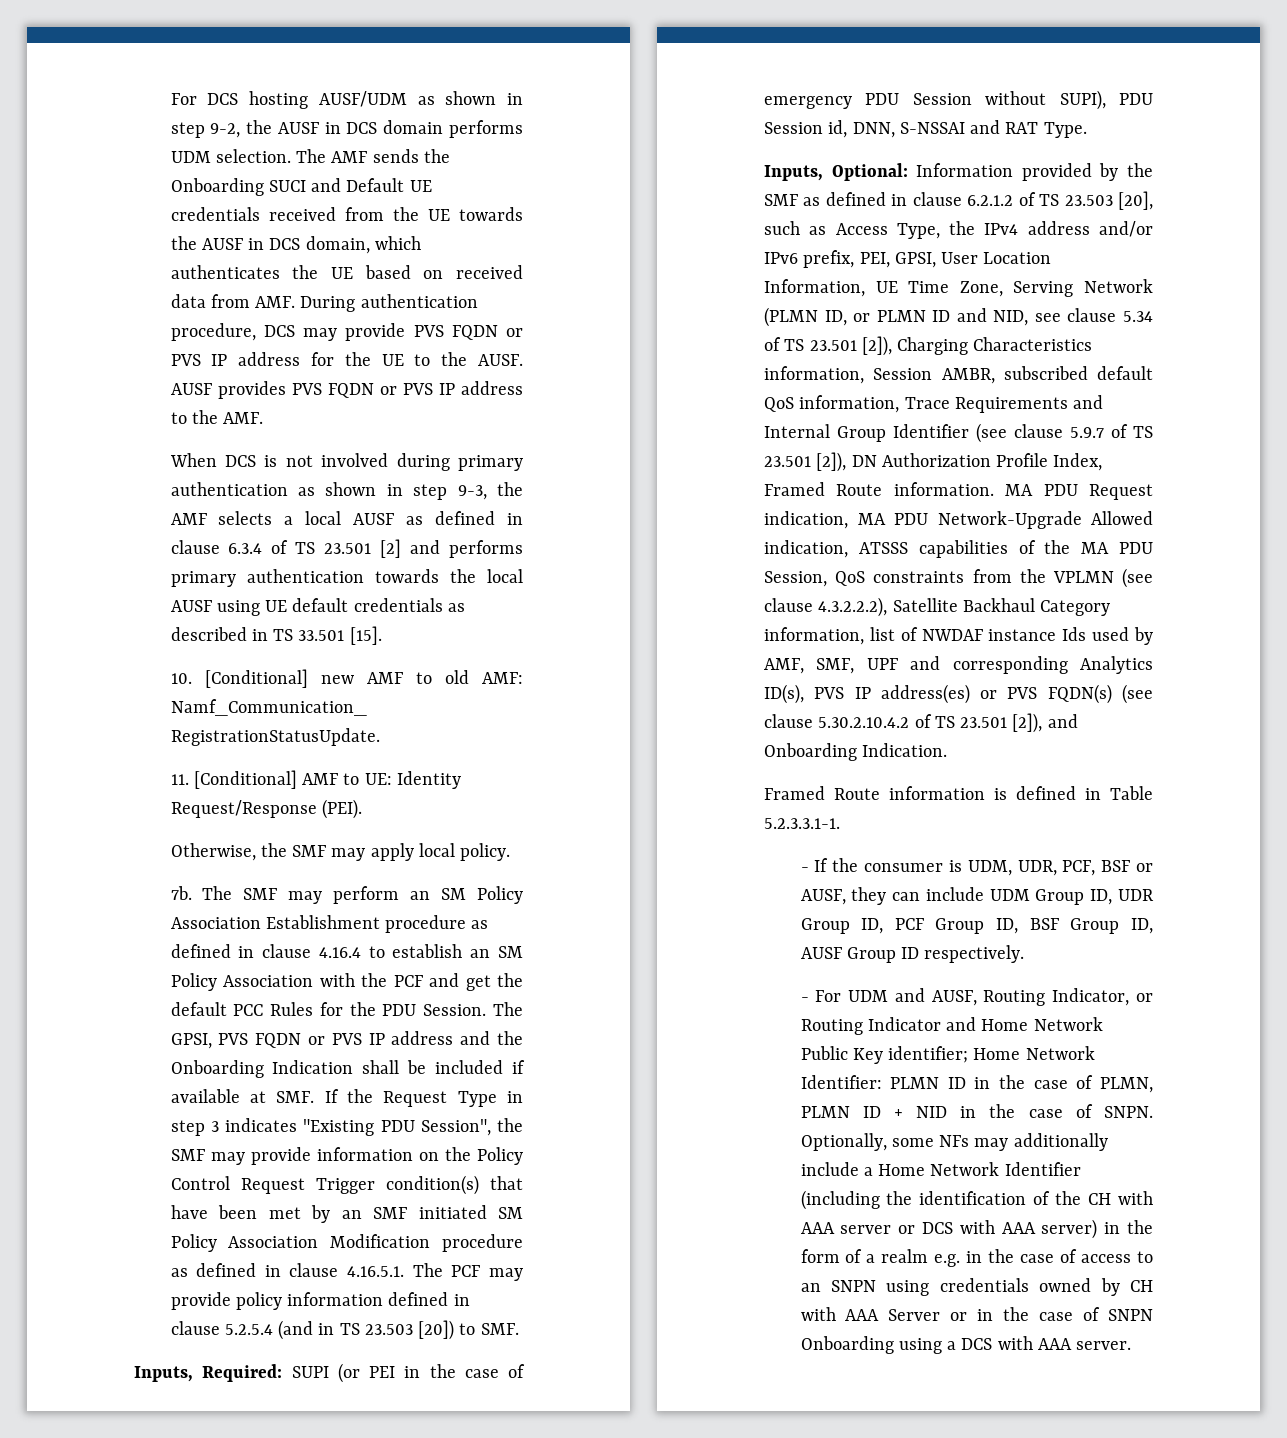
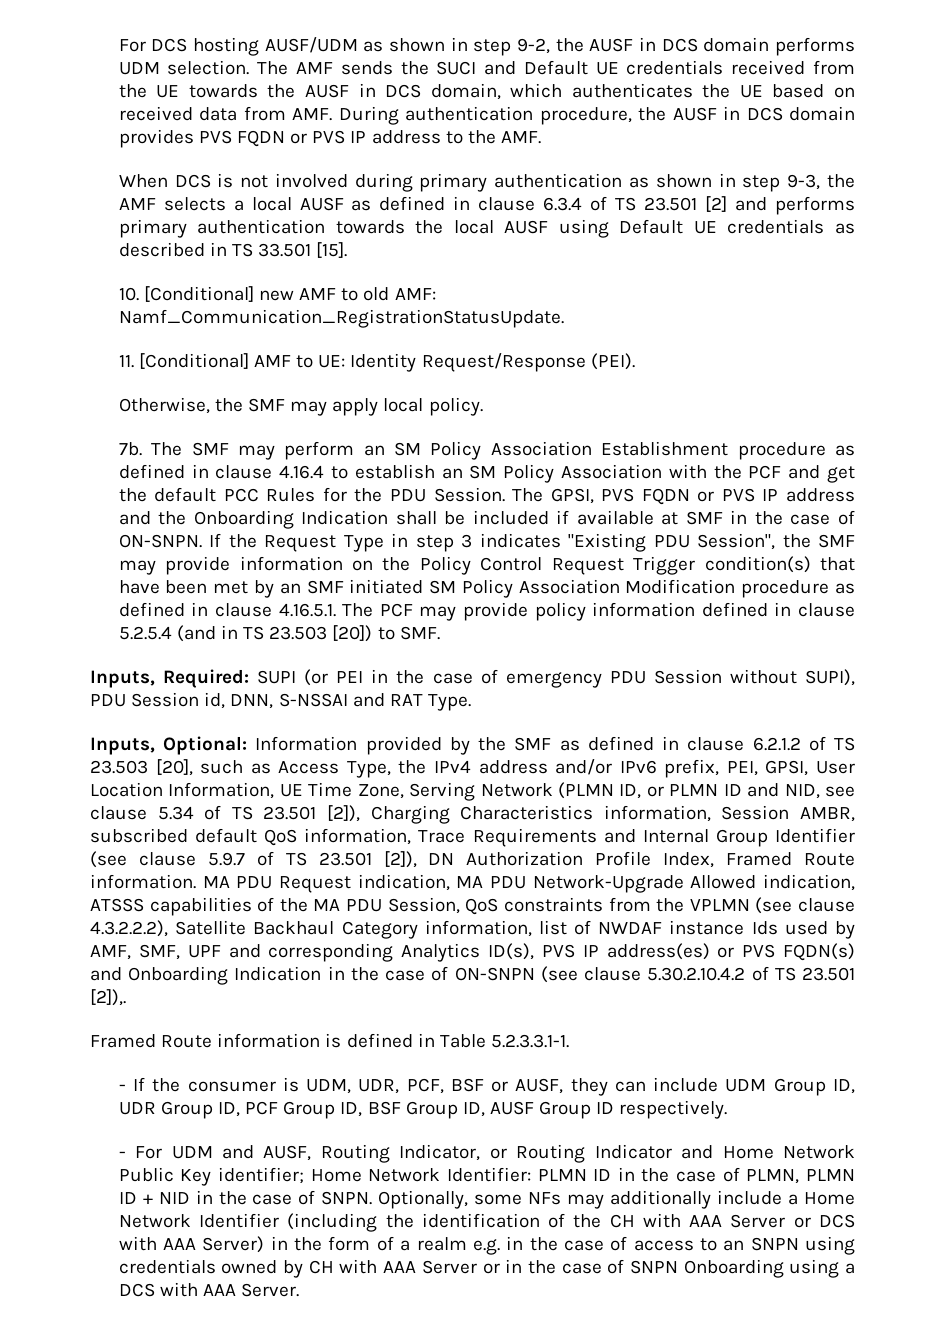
- The AMF sends the Onboarding SUCI and Default UE credentials received from the UE towards the AUSF in DCS domain, which authenticates the UE based on received data from AMF. During authentication procedure, DCS may provide PVS FQDN or PVS IP address for the UE to the AUSF. AUSF provides PVS FQDN or PVS IP address to the AMF.
+ The AMF sends the SUCI and Default UE credentials received from the UE towards the AUSF in DCS domain, which authenticates the UE based on received data from AMF. During authentication procedure, the AUSF in DCS domain provides PVS FQDN or PVS IP address to the AMF.
- When DCS is not involved during primary authentication as shown in step 9-3, the AMF selects a local AUSF as defined in clause 6.3.4 of TS 23.501 [2] and performs primary authentication towards the local AUSF using UE default credentials as described in TS 33.501 [15].
+ When DCS is not involved during primary authentication as shown in step 9-3, the AMF selects a local AUSF as defined in clause 6.3.4 of TS 23.501 [2] and performs primary authentication towards the local AUSF using Default UE credentials as described in TS 33.501 [15].
- The GPSI, PVS FQDN or PVS IP address and the Onboarding Indication shall be included if available at SMF. If the Request Type in step 3 indicates "Existing PDU Session", the SMF may provide information on the Policy Control Request Trigger condition(s) that have been met by an SMF initiated SM Policy Association Modification procedure as defined in clause 4.16.5.1. The PCF may provide policy information defined in clause 5.2.5.4 (and in TS 23.503 [20]) to SMF.
+ The GPSI, PVS FQDN or PVS IP address and the Onboarding Indication shall be included if available at SMF in the case of ON-SNPN. If the Request Type in step 3 indicates "Existing PDU Session", the SMF may provide information on the Policy Control Request Trigger condition(s) that have been met by an SMF initiated SM Policy Association Modification procedure as defined in clause 4.16.5.1. The PCF may provide policy information defined in clause 5.2.5.4 (and in TS 23.503 [20]) to SMF.
- MA PDU Request indication, MA PDU Network-Upgrade Allowed indication, ATSSS capabilities of the MA PDU Session, QoS constraints from the VPLMN (see clause 4.3.2.2.2), Satellite Backhaul Category information, list of NWDAF instance Ids used by AMF, SMF, UPF and corresponding Analytics ID(s), PVS IP address(es) or PVS FQDN(s) (see clause 5.30.2.10.4.2 of TS 23.501 [2]), and Onboarding Indication.
+ MA PDU Request indication, MA PDU Network-Upgrade Allowed indication, ATSSS capabilities of the MA PDU Session, QoS constraints from the VPLMN (see clause 4.3.2.2.2), Satellite Backhaul Category information, list of NWDAF instance Ids used by AMF, SMF, UPF and corresponding Analytics ID(s), PVS IP address(es) or PVS FQDN(s) and Onboarding Indication in the case of ON-SNPN (see clause 5.30.2.10.4.2 of TS 23.501 [2]),.
- Optionally, some NFs may additionally include a Home Network Identifier (including the identification of the CH with AAA server or DCS with AAA server) in the form of a realm e.g. in the case of access to an SNPN using credentials owned by CH with AAA Server or in the case of SNPN Onboarding using a DCS with AAA server.
+ Optionally, some NFs may additionally include a Home Network Identifier (including the identification of the CH with AAA Server or DCS with AAA Server) in the form of a realm e.g. in the case of access to an SNPN using credentials owned by CH with AAA Server or in the case of SNPN Onboarding using a DCS with AAA Server.

